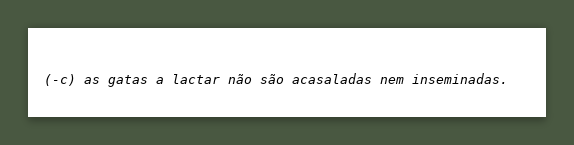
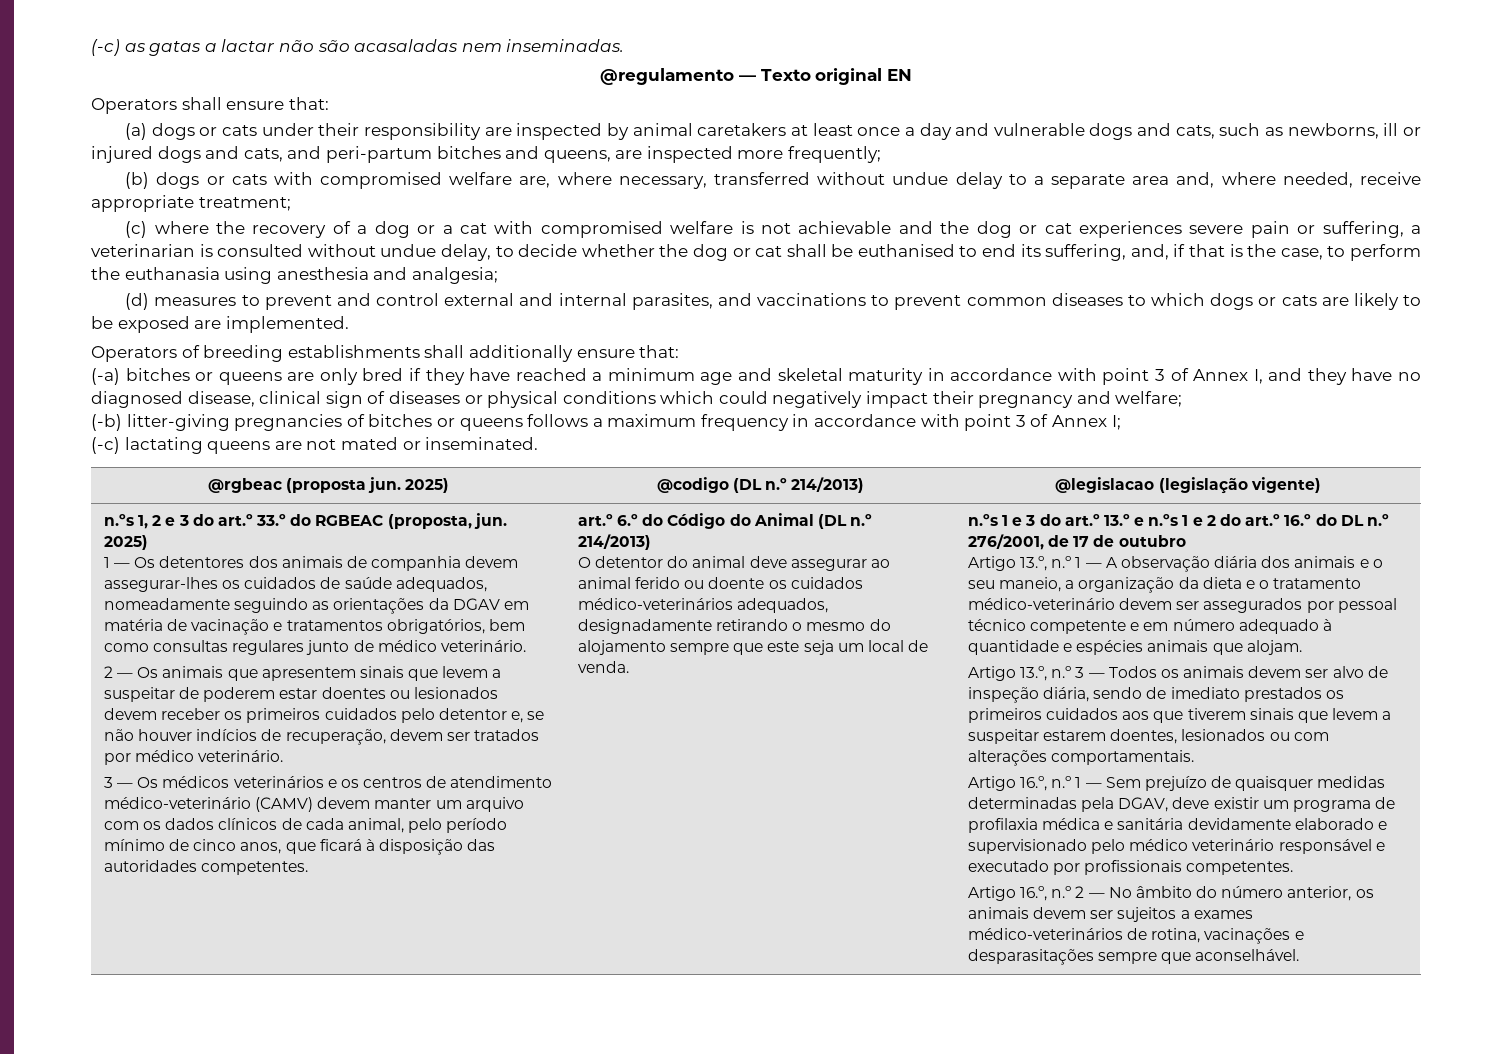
+ @regulamento — Texto original EN
+ Operators shall ensure that:
+ (a) dogs or cats under their responsibility are inspected by animal caretakers at least once a day and vulnerable dogs and cats, such as newborns, ill or injured dogs and cats, and peri-partum bitches and queens, are inspected more frequently;
+ (b) dogs or cats with compromised welfare are, where necessary, transferred without undue delay to a separate area and, where needed, receive appropriate treatment;
+ (c) where the recovery of a dog or a cat with compromised welfare is not achievable and the dog or cat experiences severe pain or suffering, a veterinarian is consulted without undue delay, to decide whether the dog or cat shall be euthanised to end its suffering, and, if that is the case, to perform the euthanasia using anesthesia and analgesia;
+ (d) measures to prevent and control external and internal parasites, and vaccinations to prevent common diseases to which dogs or cats are likely to be exposed are implemented.
+ Operators of breeding establishments shall additionally ensure that:
+ (-a) bitches or queens are only bred if they have reached a minimum age and skeletal maturity in accordance with point 3 of Annex I, and they have no diagnosed disease, clinical sign of diseases or physical conditions which could negatively impact their pregnancy and welfare;
+ (-b) litter-giving pregnancies of bitches or queens follows a maximum frequency in accordance with point 3 of Annex I;
+ (-c) lactating queens are not mated or inseminated.
+ @rgbeac (proposta jun. 2025) | @codigo (DL n.º 214/2013) | @legislacao (legislação vigente)
+ n.ºs 1, 2 e 3 do art.º 33.º do RGBEAC (proposta, jun. 2025)
+ 1 — Os detentores dos animais de companhia devem assegurar-lhes os cuidados de saúde adequados, nomeadamente seguindo as orientações da DGAV em matéria de vacinação e tratamentos obrigatórios, bem como consultas regulares junto de médico veterinário.
+ 2 — Os animais que apresentem sinais que levem a suspeitar de poderem estar doentes ou lesionados devem receber os primeiros cuidados pelo detentor e, se não houver indícios de recuperação, devem ser tratados por médico veterinário.
+ 3 — Os médicos veterinários e os centros de atendimento médico-veterinário (CAMV) devem manter um arquivo com os dados clínicos de cada animal, pelo período mínimo de cinco anos, que ficará à disposição das autoridades competentes. | art.º 6.º do Código do Animal (DL n.º 214/2013)
+ O detentor do animal deve assegurar ao animal ferido ou doente os cuidados médico-veterinários adequados, designadamente retirando o mesmo do alojamento sempre que este seja um local de venda. | n.ºs 1 e 3 do art.º 13.º e n.ºs 1 e 2 do art.º 16.º do DL n.º 276/2001, de 17 de outubro
+ Artigo 13.º, n.º 1 — A observação diária dos animais e o seu maneio, a organização da dieta e o tratamento médico-veterinário devem ser assegurados por pessoal técnico competente e em número adequado à quantidade e espécies animais que alojam.
+ Artigo 13.º, n.º 3 — Todos os animais devem ser alvo de inspeção diária, sendo de imediato prestados os primeiros cuidados aos que tiverem sinais que levem a suspeitar estarem doentes, lesionados ou com alterações comportamentais.
+ Artigo 16.º, n.º 1 — Sem prejuízo de quaisquer medidas determinadas pela DGAV, deve existir um programa de profilaxia médica e sanitária devidamente elaborado e supervisionado pelo médico veterinário responsável e executado por profissionais competentes.
+ Artigo 16.º, n.º 2 — No âmbito do número anterior, os animais devem ser sujeitos a exames médico-veterinários de rotina, vacinações e desparasitações sempre que aconselhável.

